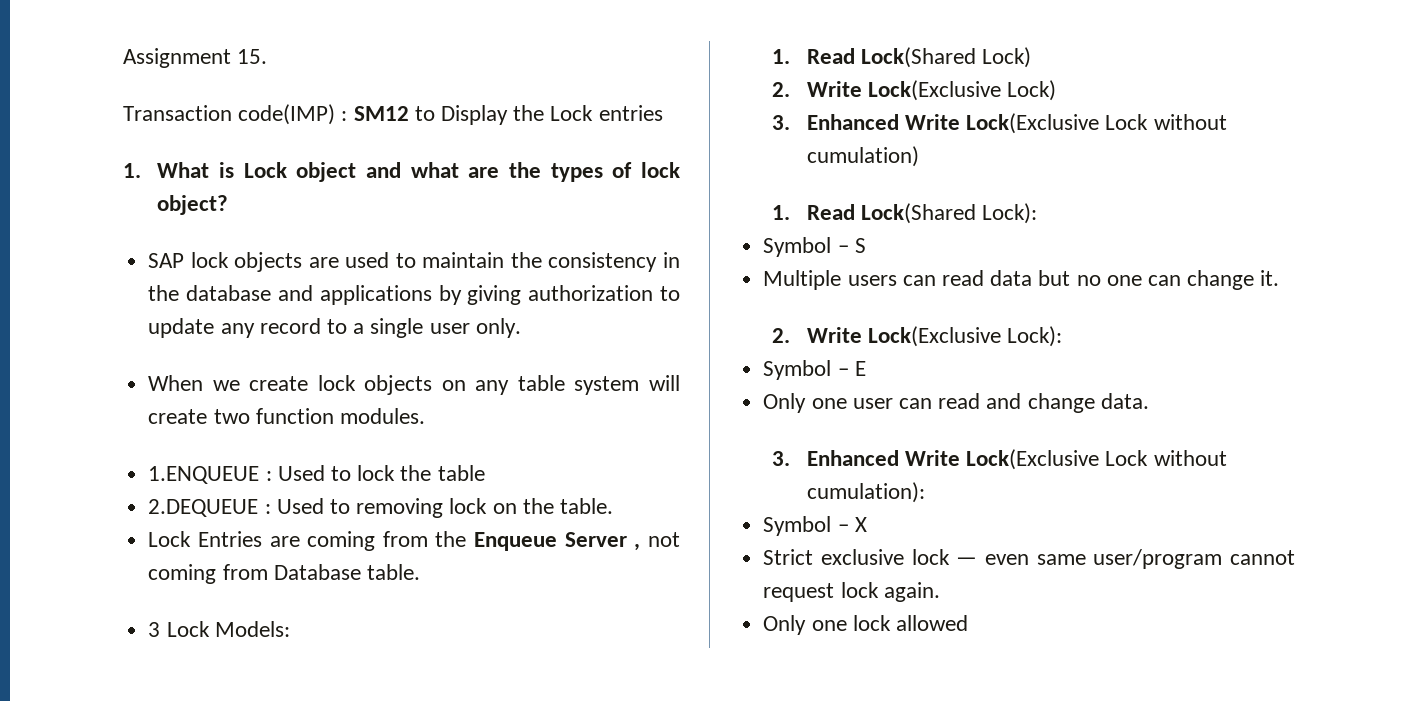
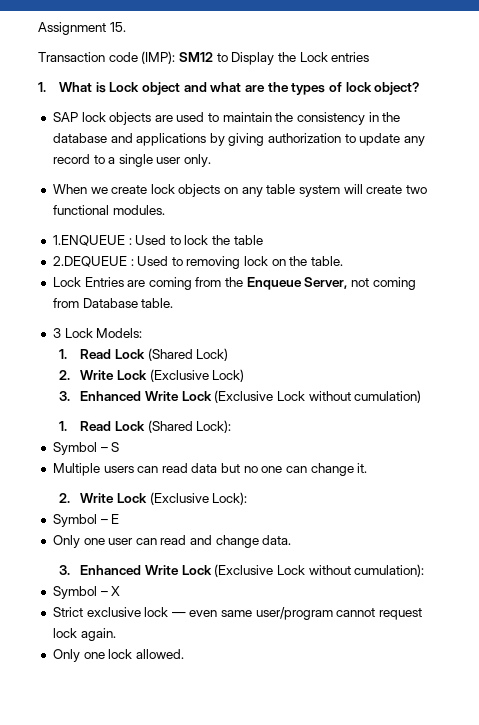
- Transaction code(IMP) : SM12 to Display the Lock entries
+ Transaction code (IMP): SM12 to Display the Lock entries
- When we create lock objects on any table system will create two function modules.
+ When we create lock objects on any table system will create two functional modules.
- Lock Entries are coming from the Enqueue Server , not coming from Database table.
+ Lock Entries are coming from the Enqueue Server, not coming from Database table.
- 1. Read Lock(Shared Lock)
+ 1. Read Lock (Shared Lock)
- 2. Write Lock(Exclusive Lock)
+ 2. Write Lock (Exclusive Lock)
- 3. Enhanced Write Lock(Exclusive Lock without cumulation)
+ 3. Enhanced Write Lock (Exclusive Lock without cumulation)
- 1. Read Lock(Shared Lock):
+ 1. Read Lock (Shared Lock):
- 2. Write Lock(Exclusive Lock):
+ 2. Write Lock (Exclusive Lock):
- 3. Enhanced Write Lock(Exclusive Lock without cumulation):
+ 3. Enhanced Write Lock (Exclusive Lock without cumulation):
- Only one lock allowed
+ Only one lock allowed.

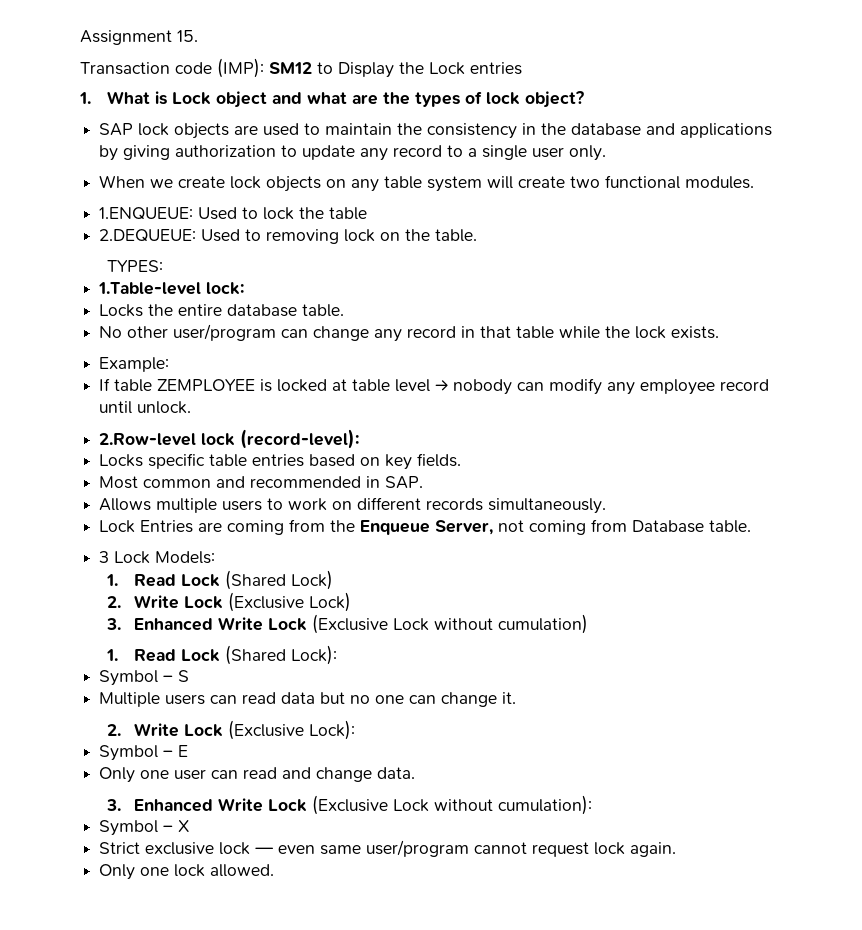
- 1.ENQUEUE : Used to lock the table
+ 1.ENQUEUE: Used to lock the table
- 2.DEQUEUE : Used to removing lock on the table.
+ 2.DEQUEUE: Used to removing lock on the table.
+ TYPES:
+ 1.Table-level lock:
+ Locks the entire database table.
+ No other user/program can change any record in that table while the lock exists.
+ Example:
+ If table ZEMPLOYEE is locked at table level → nobody can modify any employee record until unlock.
+ 2.Row-level lock (record-level):
+ Locks specific table entries based on key fields.
+ Most common and recommended in SAP.
+ Allows multiple users to work on different records simultaneously.

